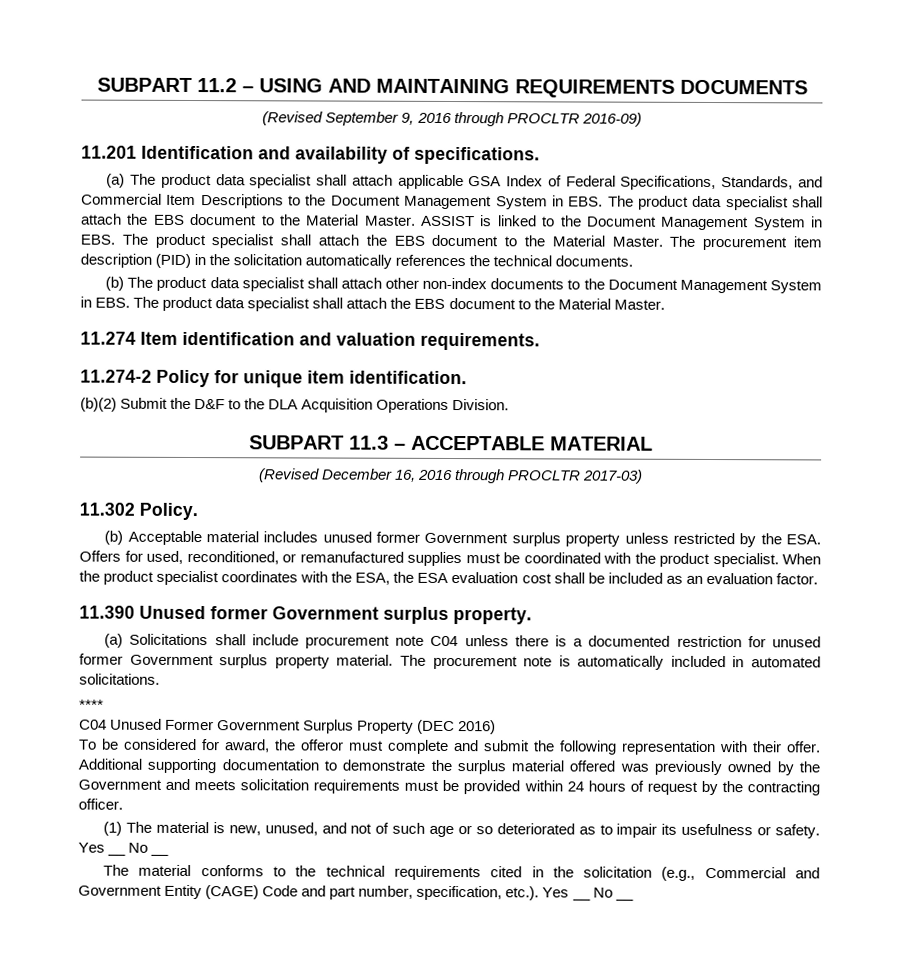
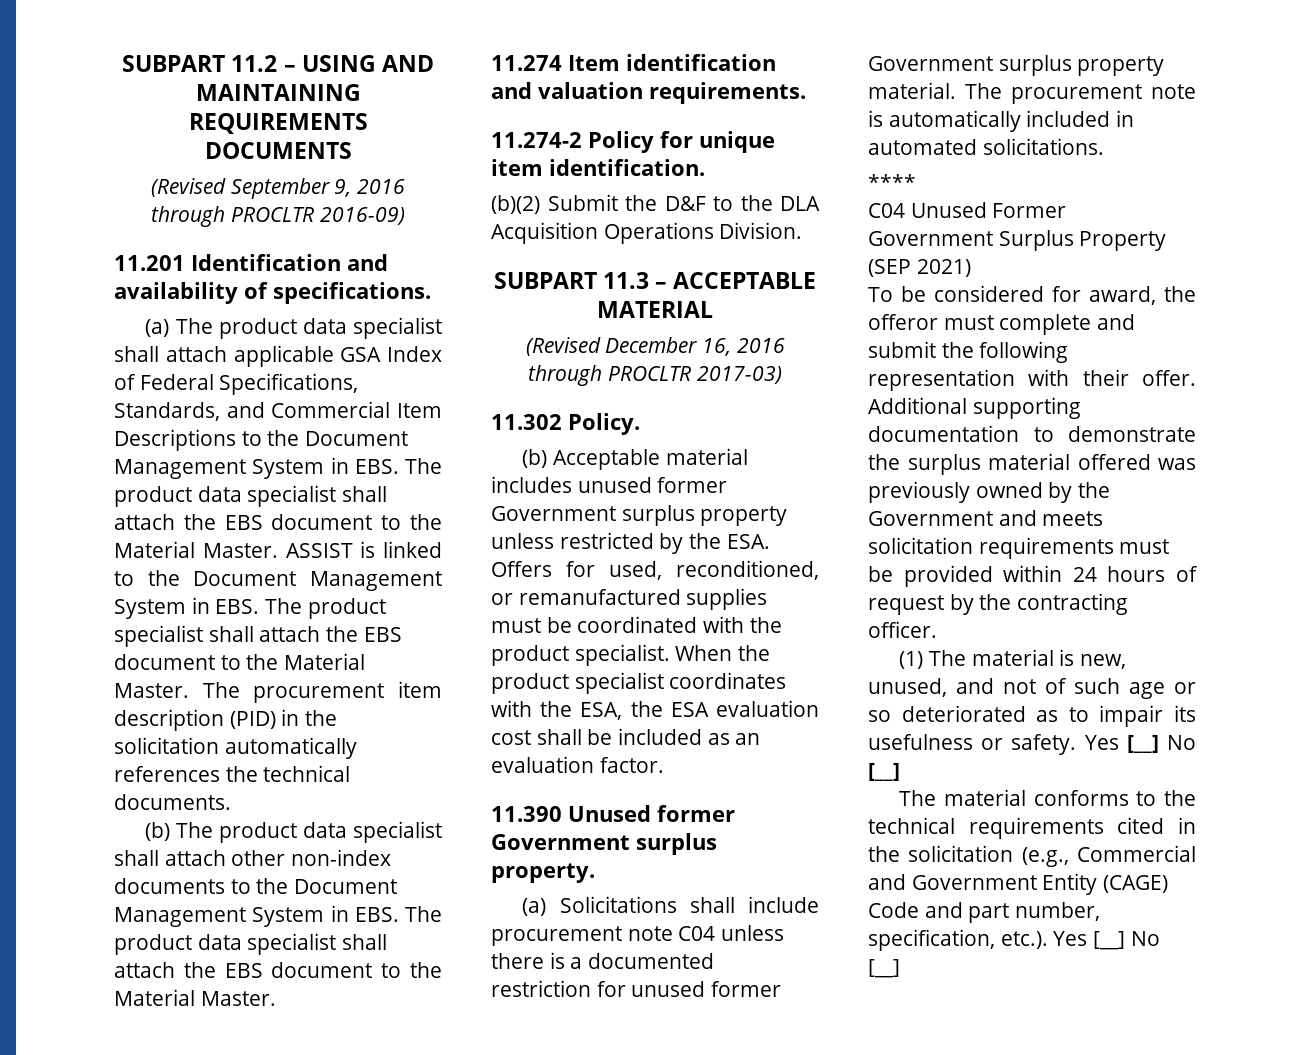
- C04 Unused Former Government Surplus Property (DEC 2016)
+ C04 Unused Former Government Surplus Property (SEP 2021)
- (1) The material is new, unused, and not of such age or so deteriorated as to impair its usefulness or safety. Yes __ No __
+ (1) The material is new, unused, and not of such age or so deteriorated as to impair its usefulness or safety. Yes [__] No [__]
- The material conforms to the technical requirements cited in the solicitation (e.g., Commercial and Government Entity (CAGE) Code and part number, specification, etc.). Yes __ No __
+ The material conforms to the technical requirements cited in the solicitation (e.g., Commercial and Government Entity (CAGE) Code and part number, specification, etc.). Yes [__] No [__]

